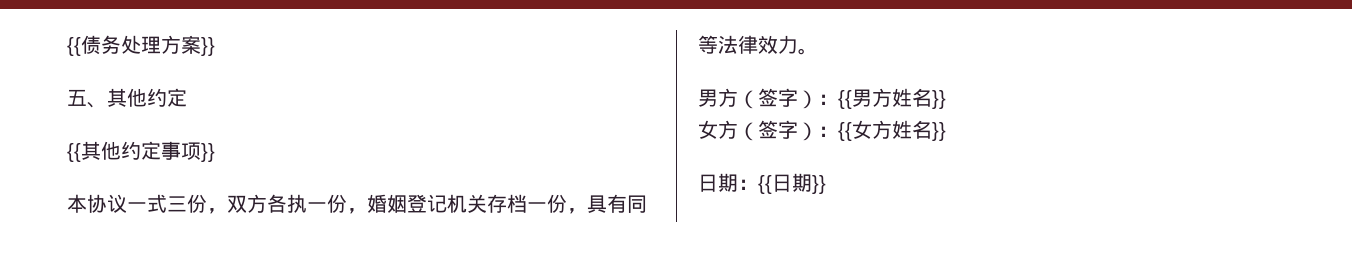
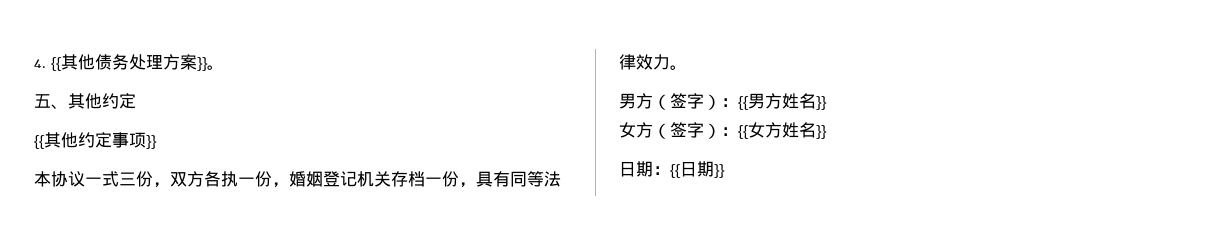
- {{债务处理方案}}
+ 4. {{其他债务处理方案}}。

